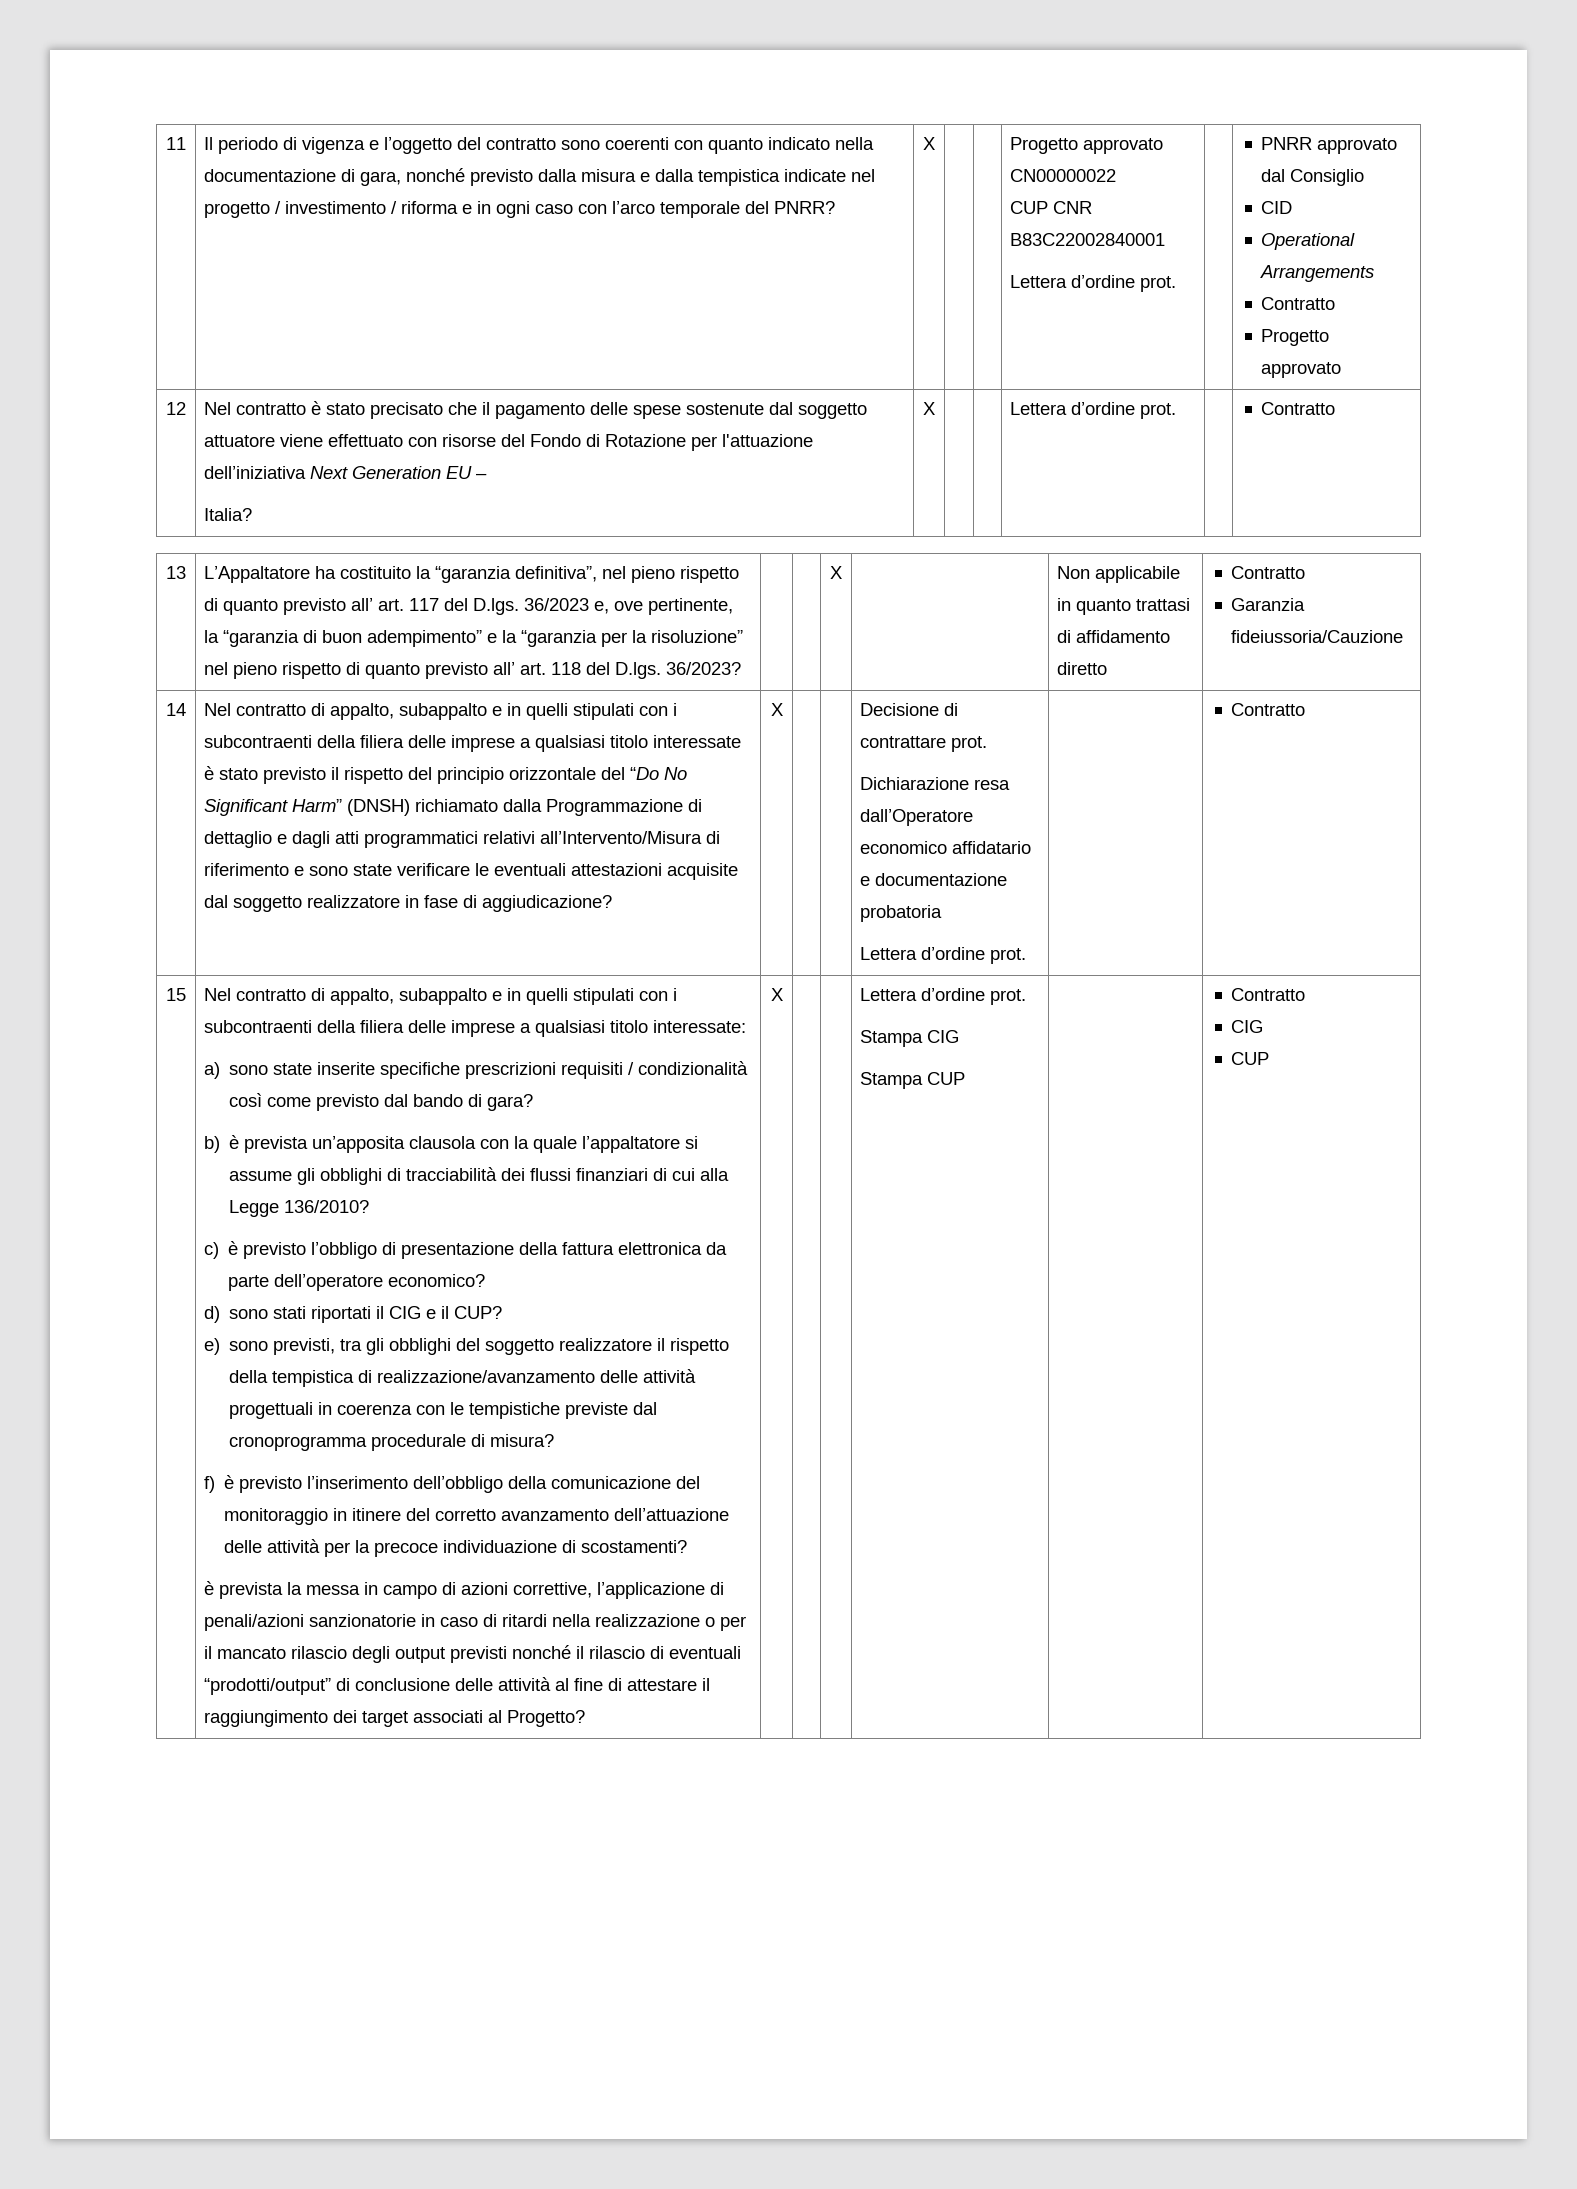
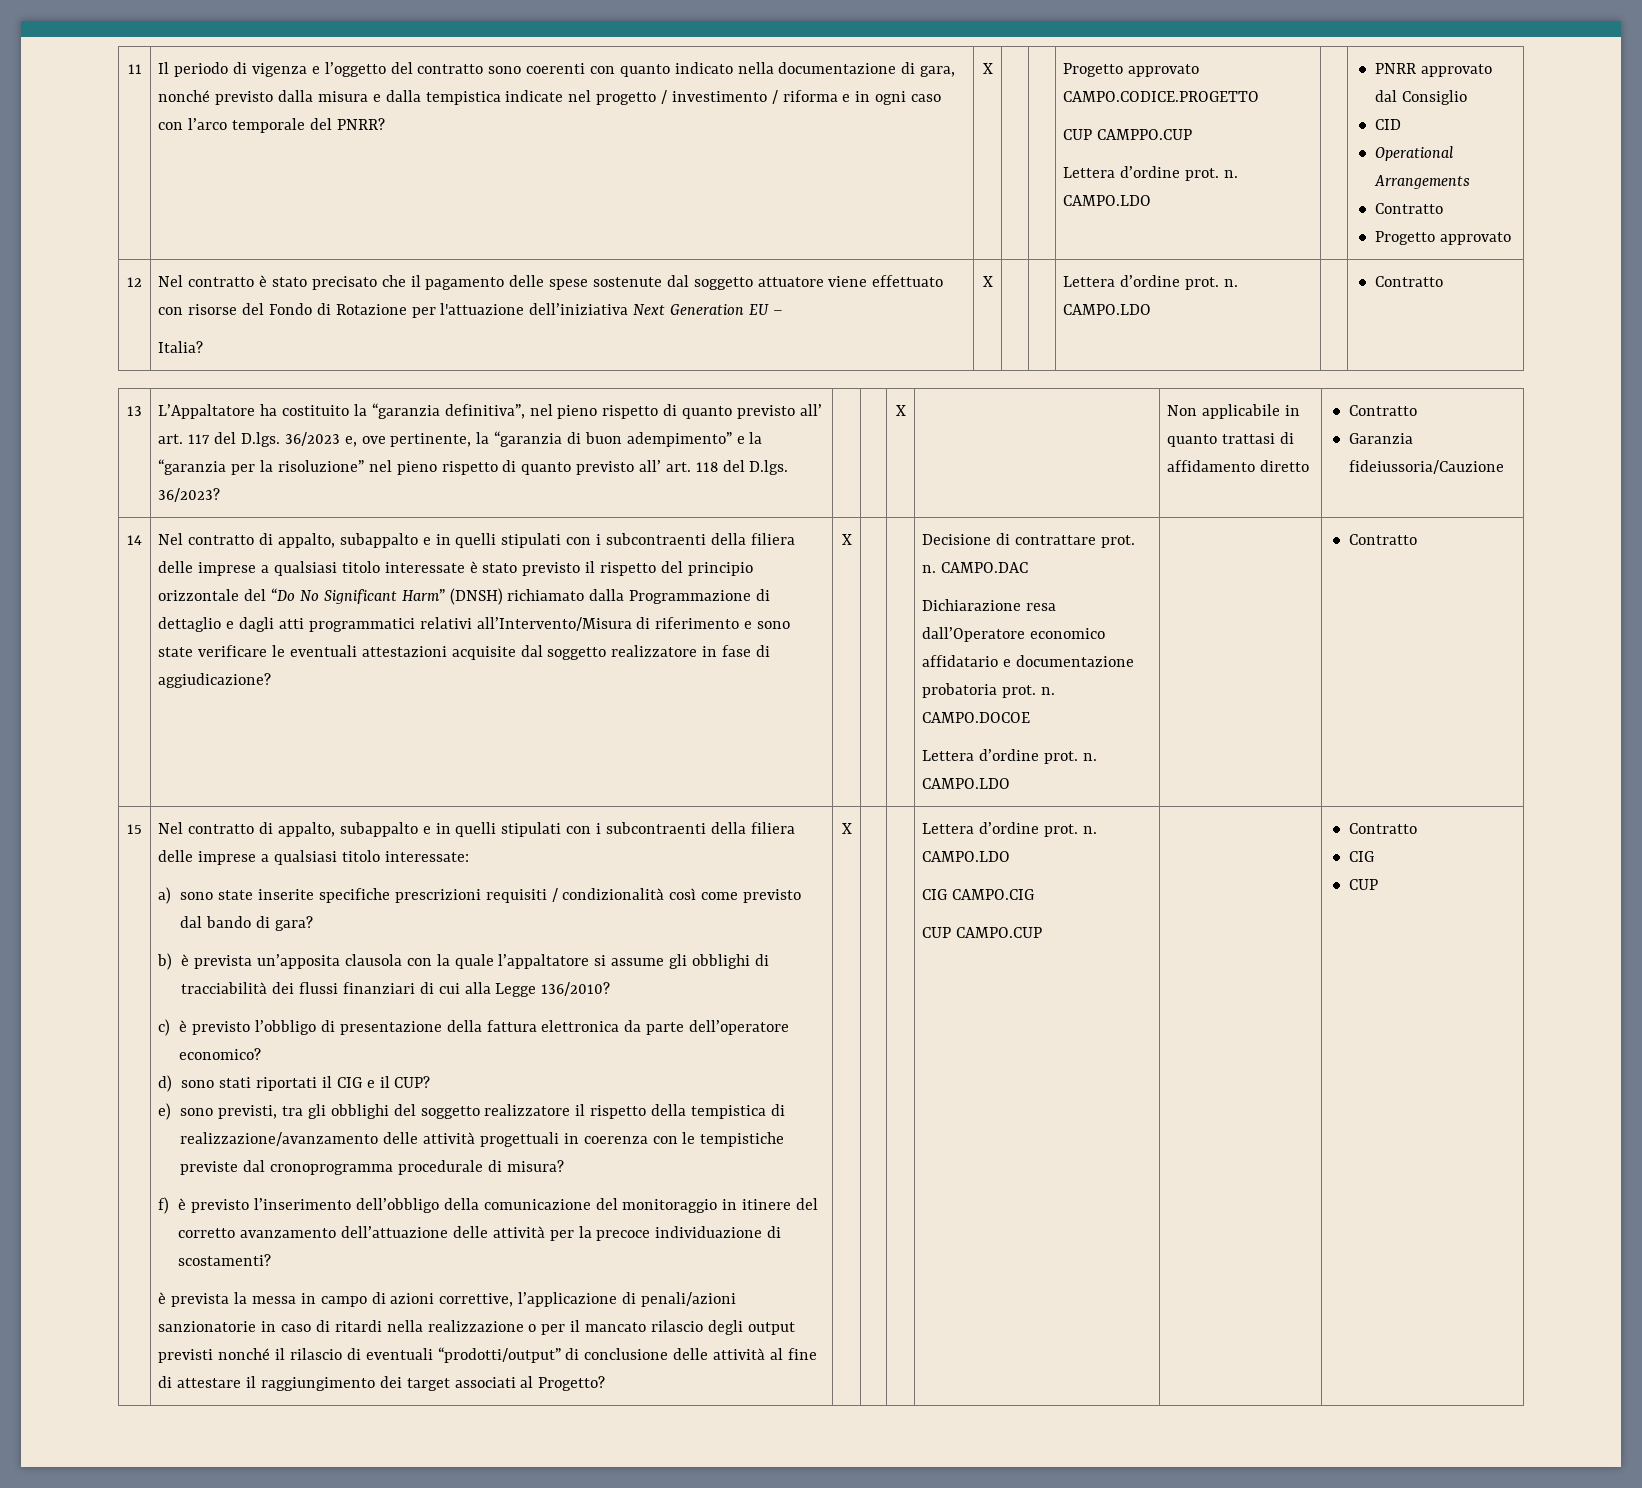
- Progetto approvato CN00000022
- CUP CNR B83C22002840001
- Lettera d’ordine prot.
+ Progetto approvato CAMPO.CODICE.PROGETTO
+ CUP CAMPPO.CUP
+ Lettera d’ordine prot. n. CAMPO.LDO
  12 | Nel contratto è stato precisato che il pagamento delle spese sostenute dal soggetto attuatore viene effettuato con risorse del Fondo di Rotazione per l'attuazione dell’iniziativa Next Generation EU –
- Italia? | X | | | Lettera d’ordine prot. | | Contratto
+ Italia? | X | | | Lettera d’ordine prot. n. CAMPO.LDO | | Contratto
- Decisione di contrattare prot.
+ Decisione di contrattare prot. n. CAMPO.DAC
- Dichiarazione resa dall’Operatore economico affidatario e documentazione probatoria
- Lettera d’ordine prot.
+ Dichiarazione resa dall’Operatore economico affidatario e documentazione probatoria prot. n. CAMPO.DOCOE
+ Lettera d’ordine prot. n. CAMPO.LDO
- è prevista la messa in campo di azioni correttive, l’applicazione di penali/azioni sanzionatorie in caso di ritardi nella realizzazione o per il mancato rilascio degli output previsti nonché il rilascio di eventuali “prodotti/output” di conclusione delle attività al fine di attestare il raggiungimento dei target associati al Progetto? | X | | | Lettera d’ordine prot.
- Stampa CIG
- Stampa CUP
+ è prevista la messa in campo di azioni correttive, l’applicazione di penali/azioni sanzionatorie in caso di ritardi nella realizzazione o per il mancato rilascio degli output previsti nonché il rilascio di eventuali “prodotti/output” di conclusione delle attività al fine di attestare il raggiungimento dei target associati al Progetto? | X | | | Lettera d’ordine prot. n. CAMPO.LDO
+ CIG CAMPO.CIG
+ CUP CAMPO.CUP

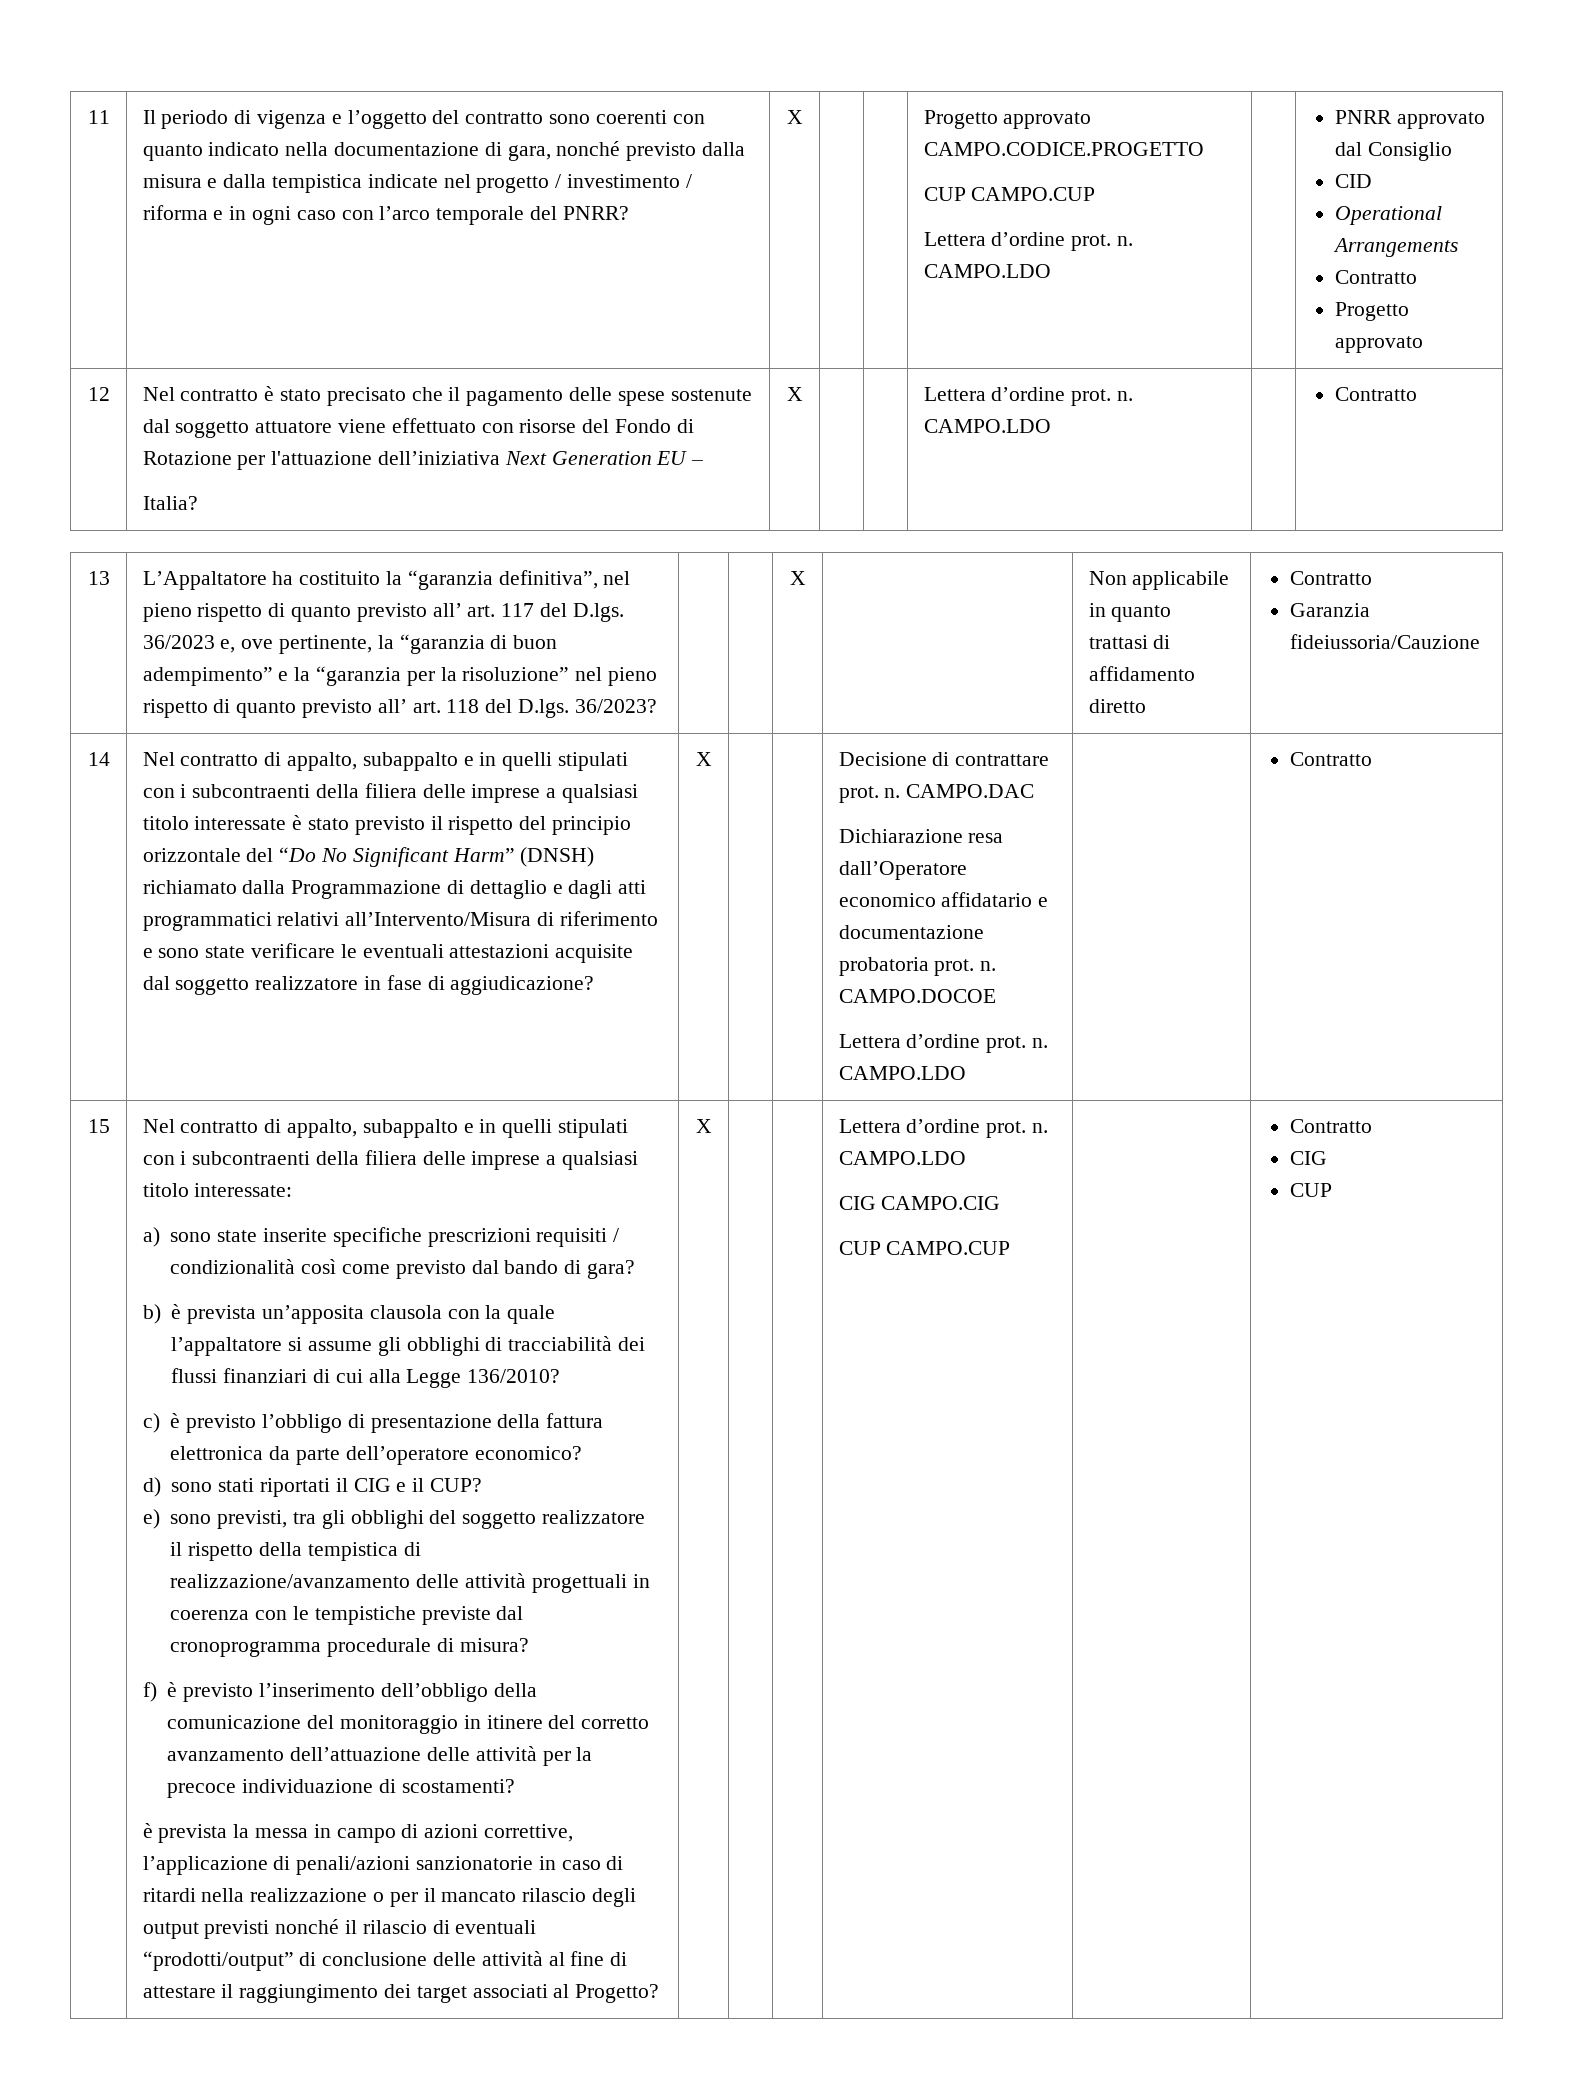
  Progetto approvato CAMPO.CODICE.PROGETTO
- CUP CAMPPO.CUP
+ CUP CAMPO.CUP

